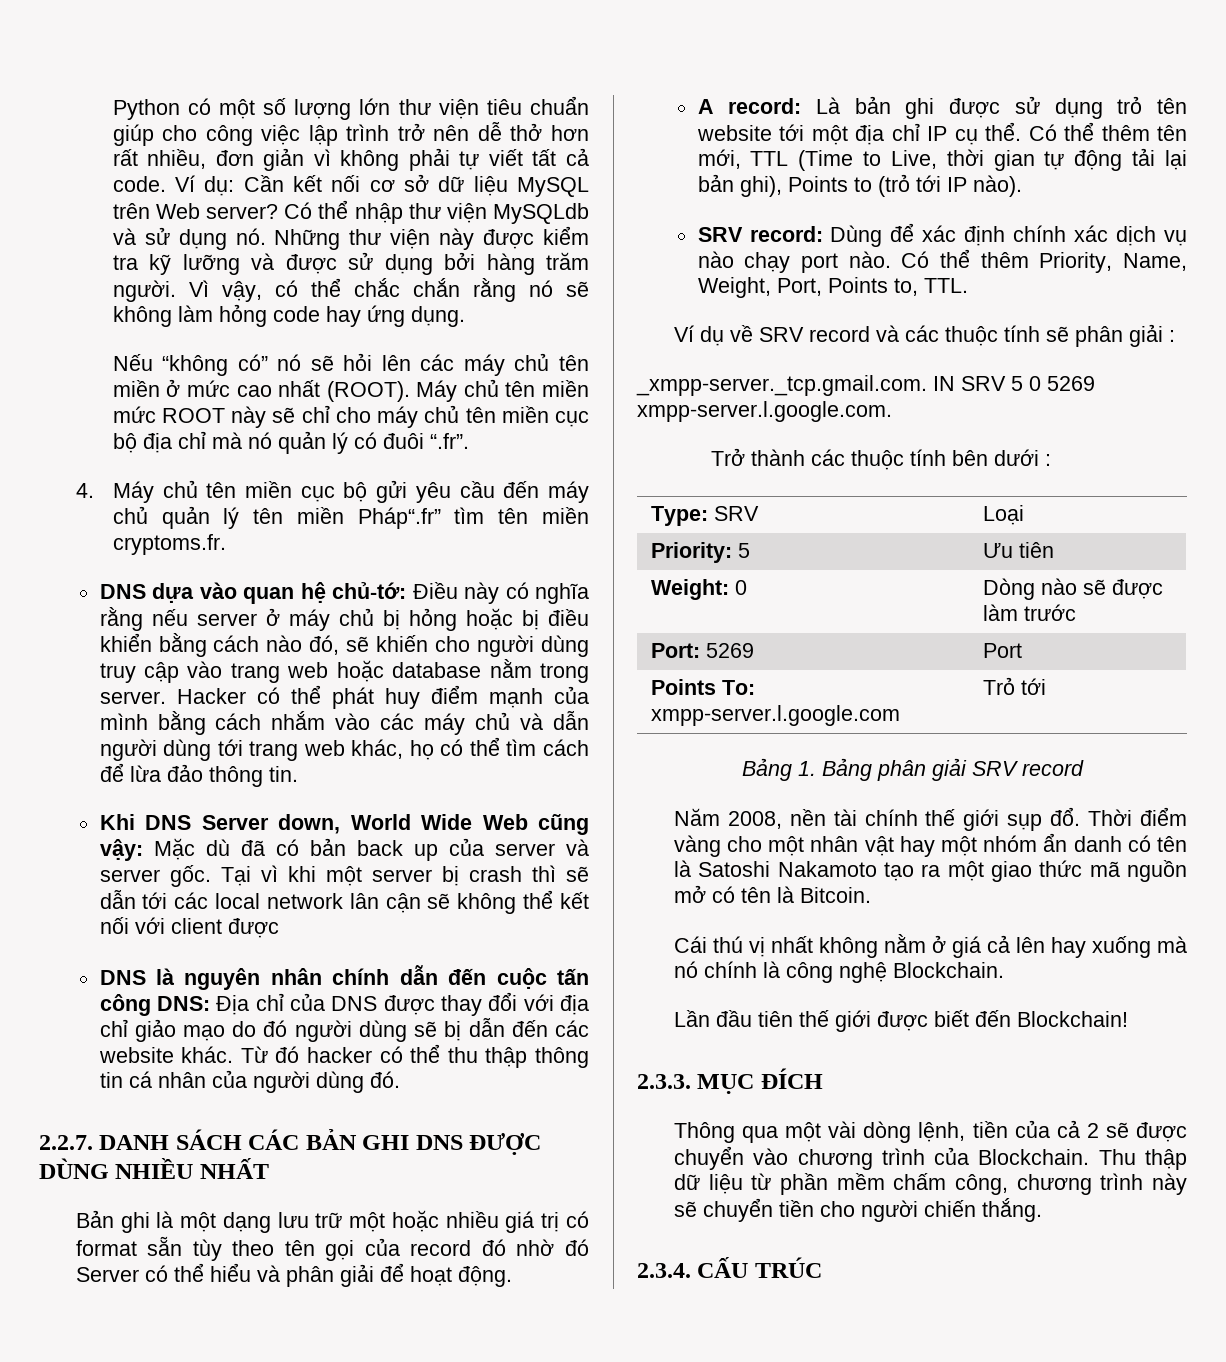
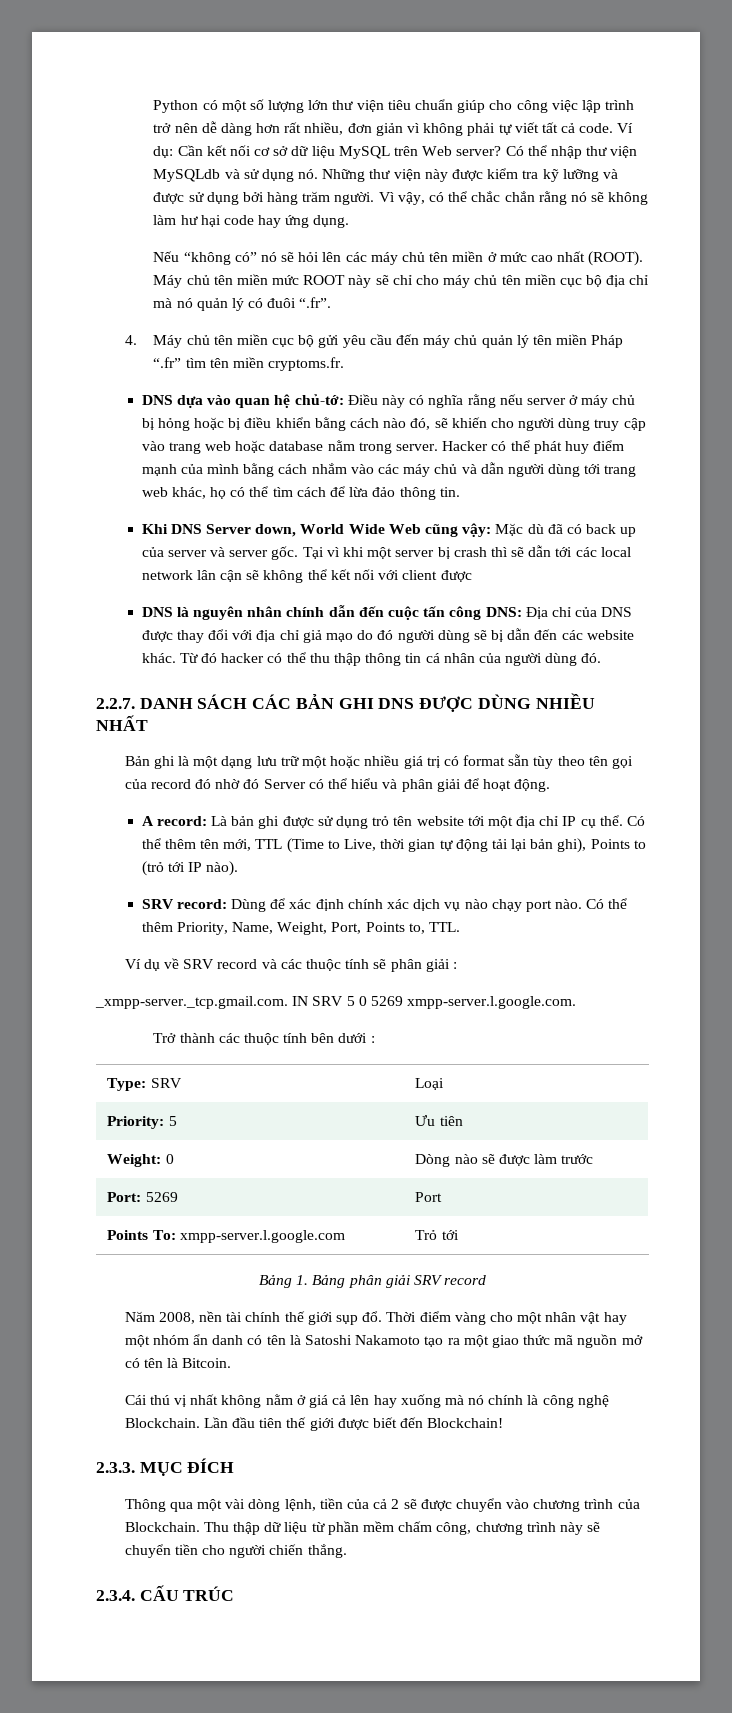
- Python có một số lượng lớn thư viện tiêu chuẩn giúp cho công việc lập trình trở nên dễ thở hơn rất nhiều, đơn giản vì không phải tự viết tất cả code.
+ Python có một số lượng lớn thư viện tiêu chuẩn giúp cho công việc lập trình trở nên dễ dàng hơn rất nhiều, đơn giản vì không phải tự viết tất cả code.
- Vì vậy, có thể chắc chắn rằng nó sẽ không làm hỏng code hay ứng dụng.
+ Vì vậy, có thể chắc chắn rằng nó sẽ không làm hư hại code hay ứng dụng.
- 4. Máy chủ tên miền cục bộ gửi yêu cầu đến máy chủ quản lý tên miền Pháp“.fr” tìm tên miền cryptoms.fr.
+ 4. Máy chủ tên miền cục bộ gửi yêu cầu đến máy chủ quản lý tên miền Pháp “.fr” tìm tên miền cryptoms.fr.
- Khi DNS Server down, World Wide Web cũng vậy: Mặc dù đã có bản back up của server và server gốc.
+ Khi DNS Server down, World Wide Web cũng vậy: Mặc dù đã có back up của server và server gốc.
- DNS là nguyên nhân chính dẫn đến cuộc tấn công DNS: Địa chỉ của DNS được thay đổi với địa chỉ giảo mạo do đó người dùng sẽ bị dẫn đến các website khác.
+ DNS là nguyên nhân chính dẫn đến cuộc tấn công DNS: Địa chỉ của DNS được thay đổi với địa chỉ giả mạo do đó người dùng sẽ bị dẫn đến các website khác.
- Cái thú vị nhất không nằm ở giá cả lên hay xuống mà nó chính là công nghệ Blockchain.
- Lần đầu tiên thế giới được biết đến Blockchain!
+ Cái thú vị nhất không nằm ở giá cả lên hay xuống mà nó chính là công nghệ Blockchain. Lần đầu tiên thế giới được biết đến Blockchain!

